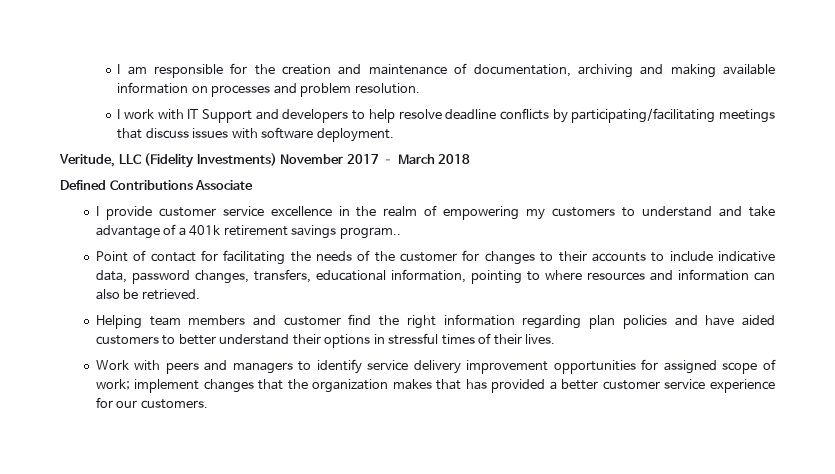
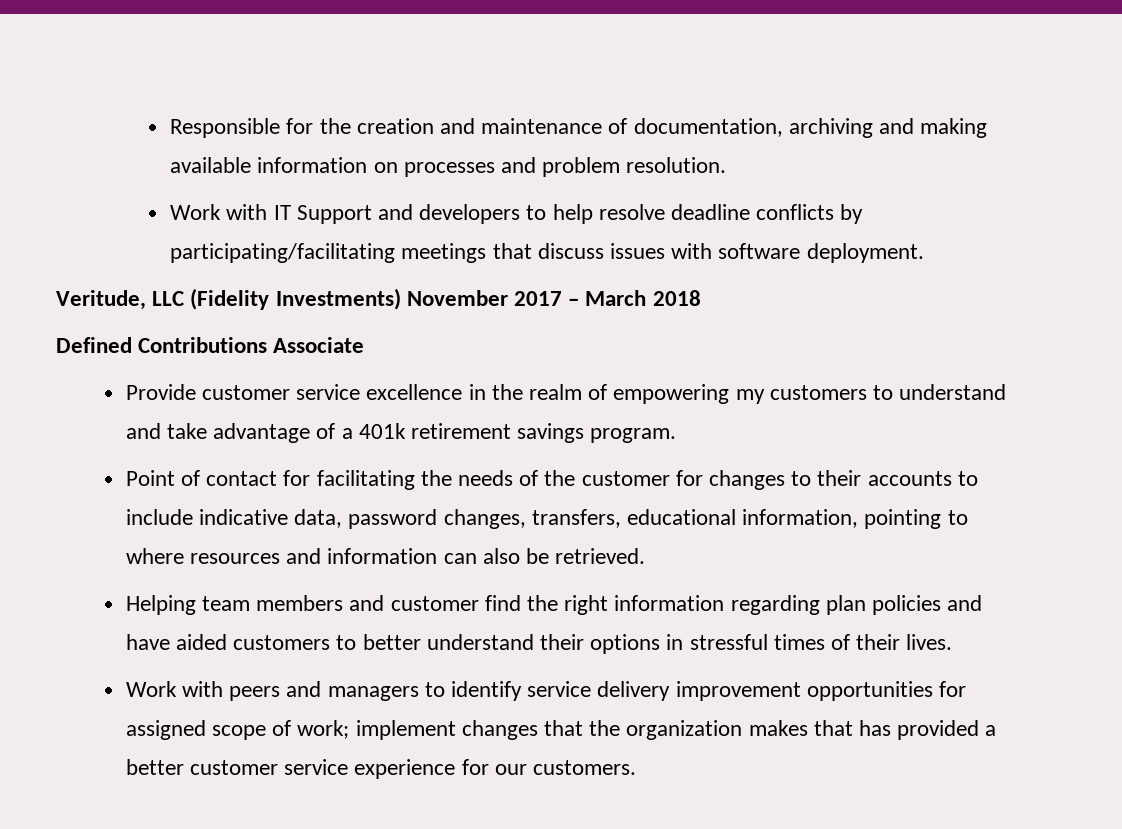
- I am responsible for the creation and maintenance of documentation, archiving and making available information on processes and problem resolution.
+ Responsible for the creation and maintenance of documentation, archiving and making available information on processes and problem resolution.
- I work with IT Support and developers to help resolve deadline conflicts by participating/facilitating meetings that discuss issues with software deployment.
+ Work with IT Support and developers to help resolve deadline conflicts by participating/facilitating meetings that discuss issues with software deployment.
- I provide customer service excellence in the realm of empowering my customers to understand and take advantage of a 401k retirement savings program..
+ Provide customer service excellence in the realm of empowering my customers to understand and take advantage of a 401k retirement savings program.

